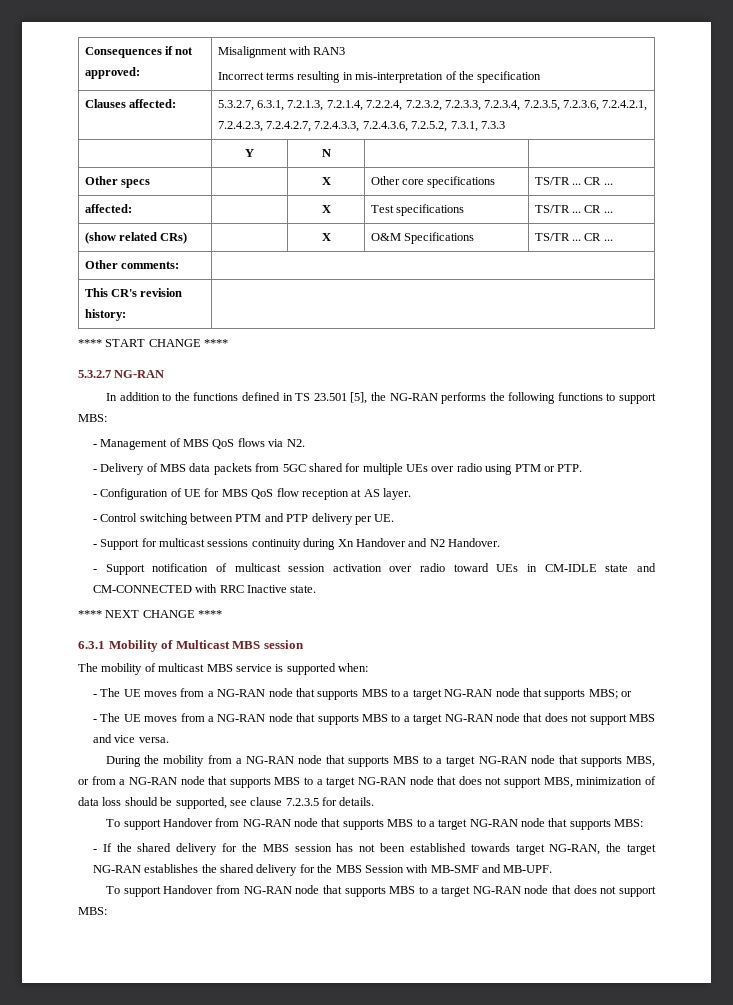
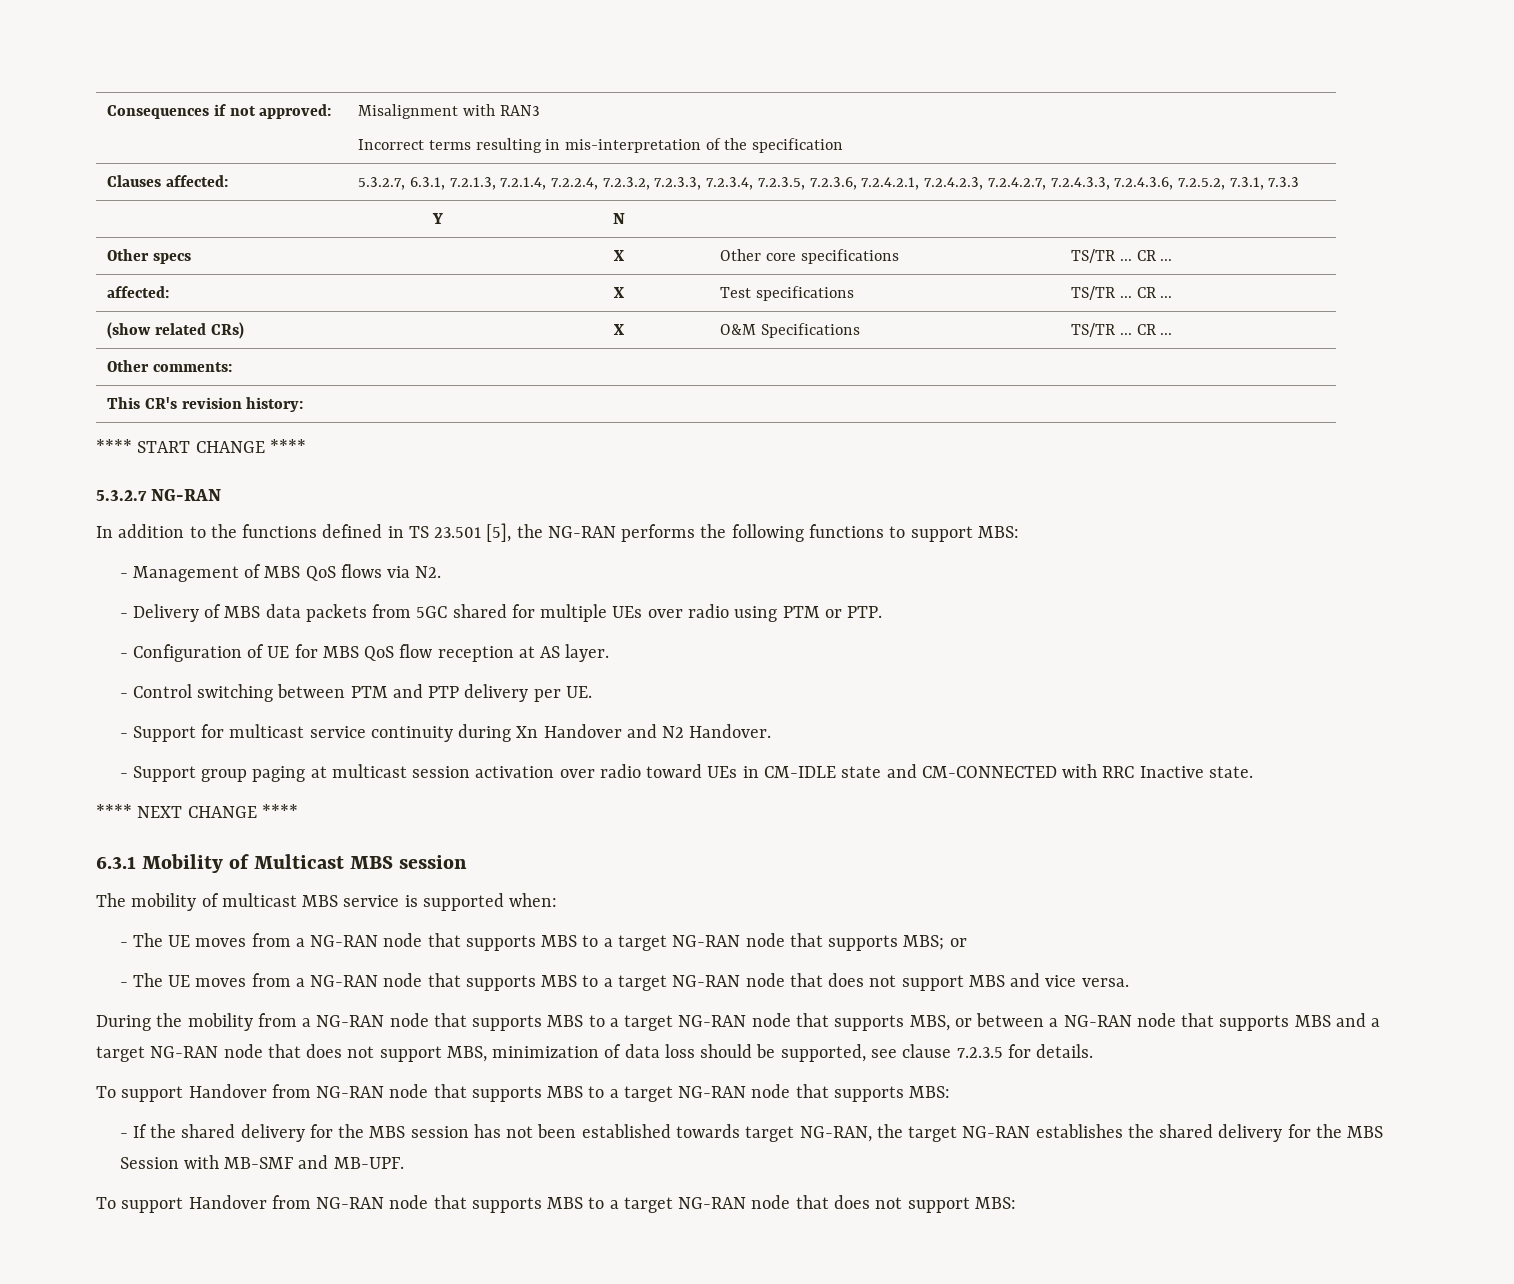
- - Support for multicast sessions continuity during Xn Handover and N2 Handover.
+ - Support for multicast service continuity during Xn Handover and N2 Handover.
- - Support notification of multicast session activation over radio toward UEs in CM-IDLE state and CM-CONNECTED with RRC Inactive state.
+ - Support group paging at multicast session activation over radio toward UEs in CM-IDLE state and CM-CONNECTED with RRC Inactive state.
- During the mobility from a NG-RAN node that supports MBS to a target NG-RAN node that supports MBS, or from a NG-RAN node that supports MBS to a target NG-RAN node that does not support MBS, minimization of data loss should be supported, see clause 7.2.3.5 for details.
+ During the mobility from a NG-RAN node that supports MBS to a target NG-RAN node that supports MBS, or between a NG-RAN node that supports MBS and a target NG-RAN node that does not support MBS, minimization of data loss should be supported, see clause 7.2.3.5 for details.

